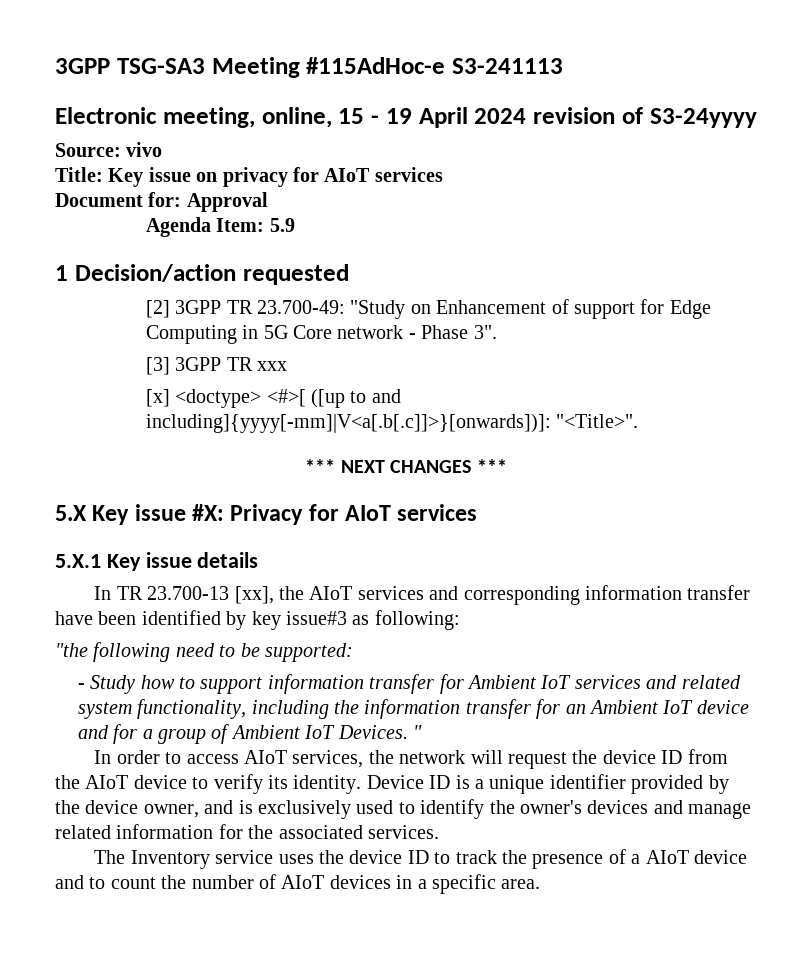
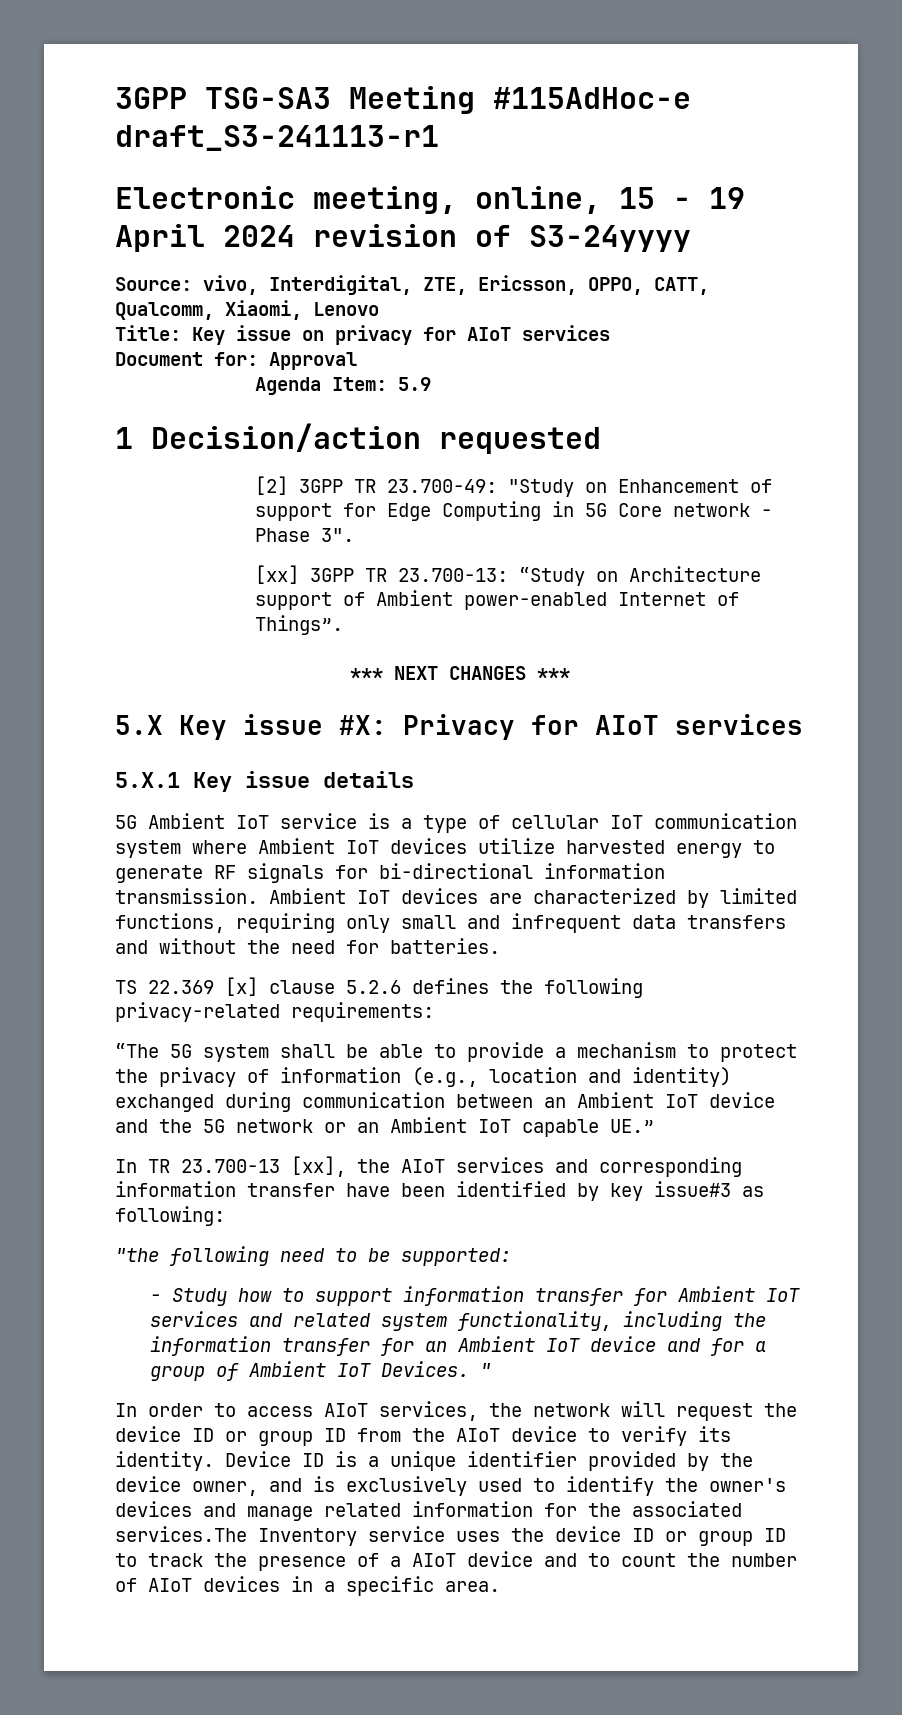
- 3GPP TSG-SA3 Meeting #115AdHoc-e S3-241113
+ 3GPP TSG-SA3 Meeting #115AdHoc-e draft_S3-241113-r1
- Source: vivo
+ Source: vivo, Interdigital, ZTE, Ericsson, OPPO, CATT, Qualcomm, Xiaomi, Lenovo
- [3] 3GPP TR xxx
- [x] <doctype> <#>[ ([up to and including]{yyyy[-mm]|V<a[.b[.c]]>}[onwards])]: "<Title>".
+ [xx] 3GPP TR 23.700-13: “Study on Architecture support of Ambient power-enabled Internet of Things”.
+ 5G Ambient IoT service is a type of cellular IoT communication system where Ambient IoT devices utilize harvested energy to generate RF signals for bi-directional information transmission. Ambient IoT devices are characterized by limited functions, requiring only small and infrequent data transfers and without the need for batteries.
+ TS 22.369 [x] clause 5.2.6 defines the following privacy-related requirements:
+ “The 5G system shall be able to provide a mechanism to protect the privacy of information (e.g., location and identity) exchanged during communication between an Ambient IoT device and the 5G network or an Ambient IoT capable UE.”
- In order to access AIoT services, the network will request the device ID from the AIoT device to verify its identity.
+ In order to access AIoT services, the network will request the device ID or group ID from the AIoT device to verify its identity.
- Device ID is a unique identifier provided by the device owner, and is exclusively used to identify the owner's devices and manage related information for the associated services.
- The Inventory service uses the device ID to track the presence of a AIoT device and to count the number of AIoT devices in a specific area.
+ Device ID is a unique identifier provided by the device owner, and is exclusively used to identify the owner's devices and manage related information for the associated services.The Inventory service uses the device ID or group ID to track the presence of a AIoT device and to count the number of AIoT devices in a specific area.

